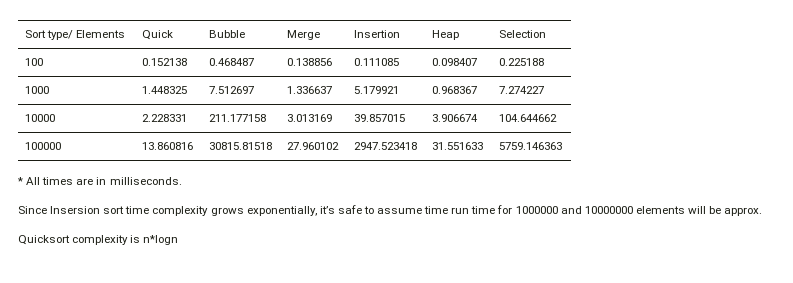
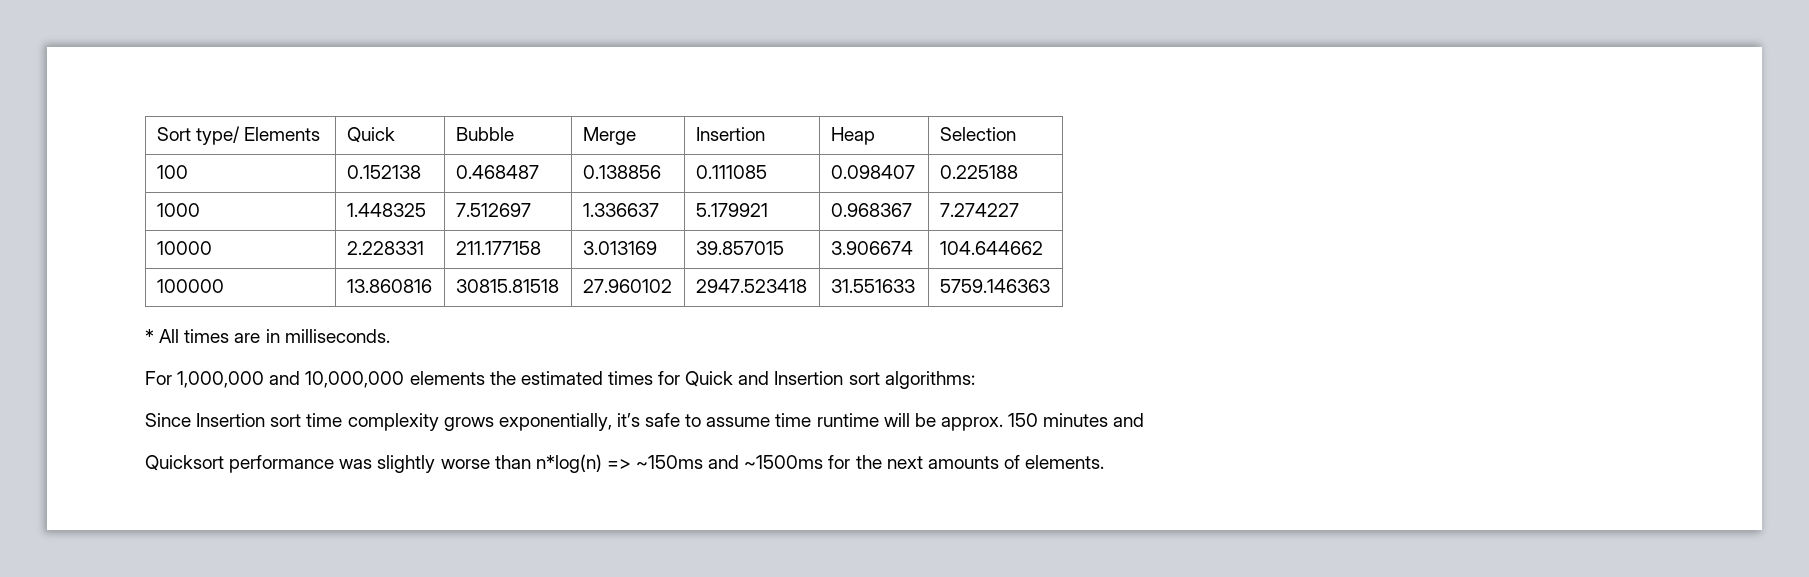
+ For 1,000,000 and 10,000,000 elements the estimated times for Quick and Insertion sort algorithms:
- Since Insersion sort time complexity grows exponentially, it’s safe to assume time run time for 1000000 and 10000000 elements will be approx.
- Quicksort complexity is n*logn
+ Since Insertion sort time complexity grows exponentially, it’s safe to assume time runtime will be approx. 150 minutes and
+ Quicksort performance was slightly worse than n*log(n) => ~150ms and ~1500ms for the next amounts of elements.

